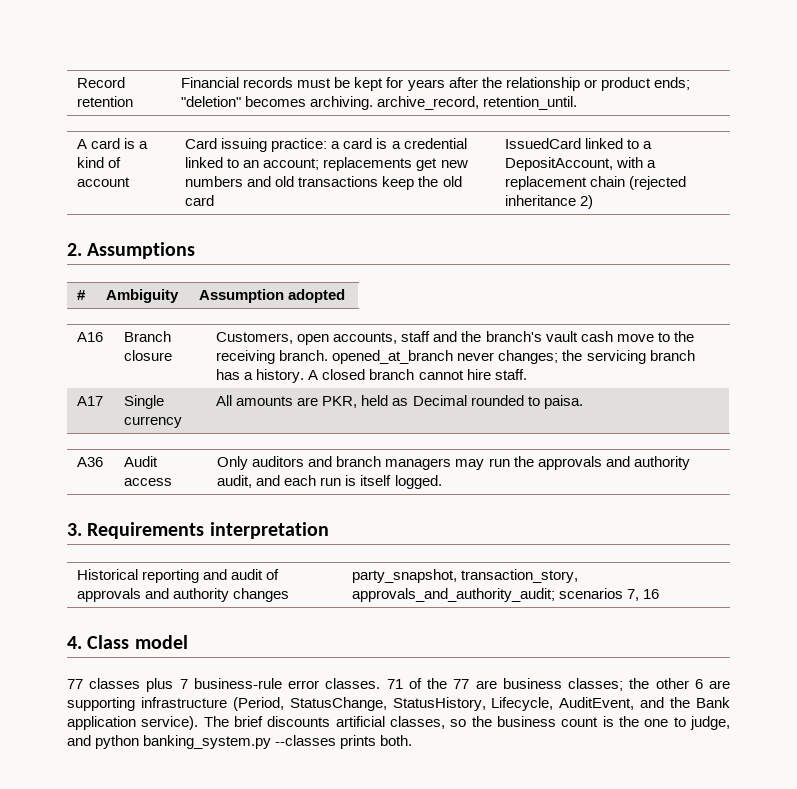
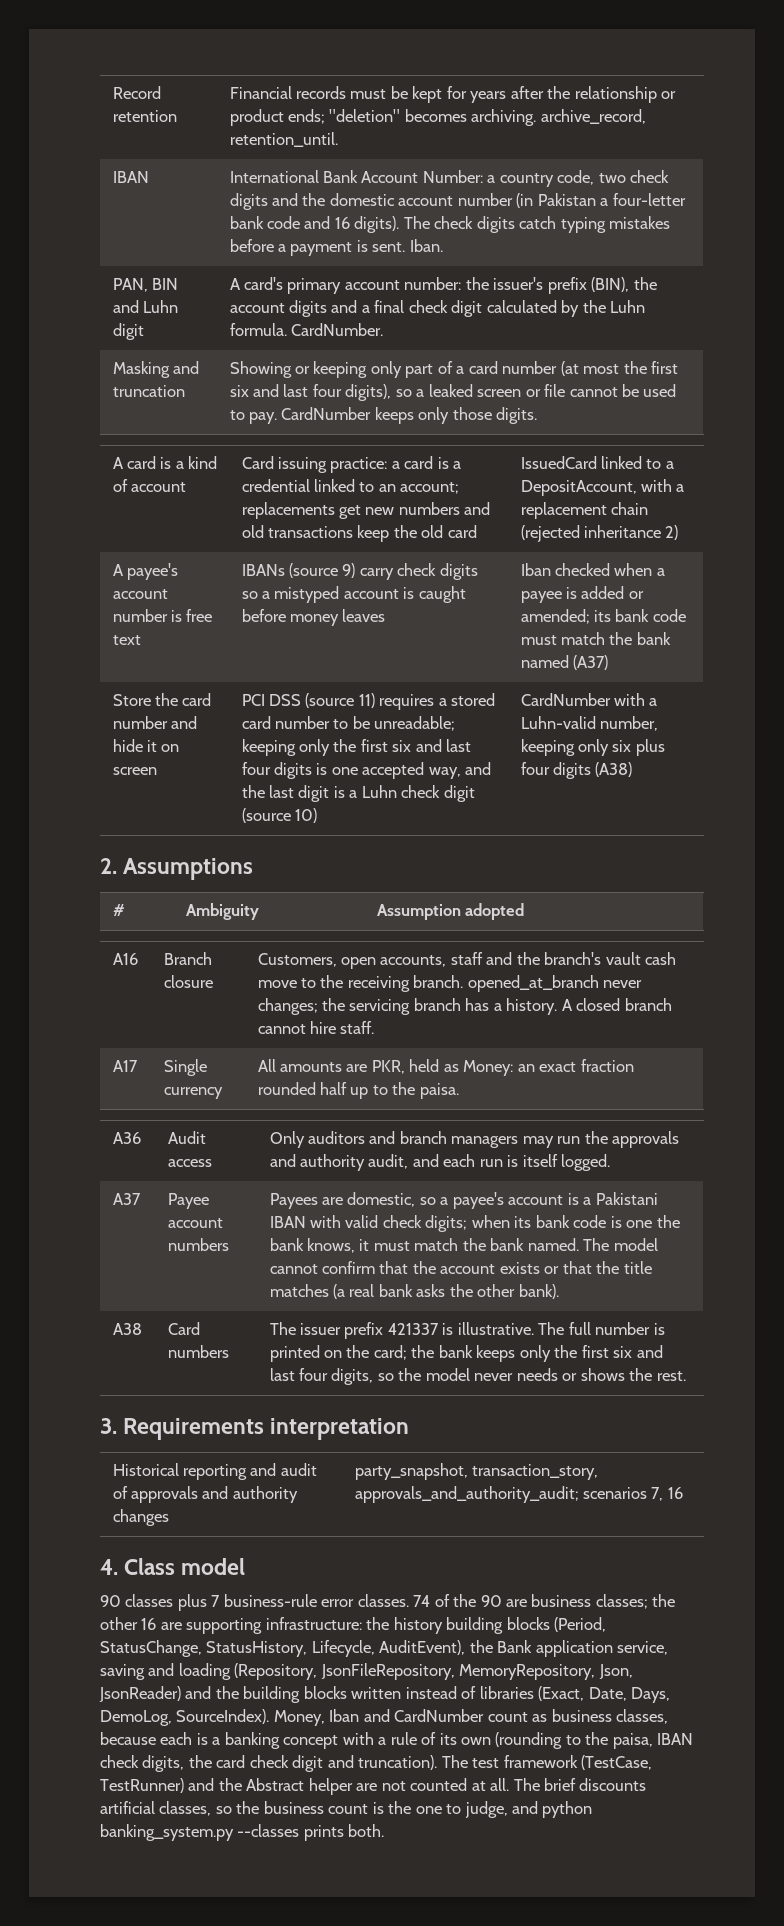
+ IBAN | International Bank Account Number: a country code, two check digits and the domestic account number (in Pakistan a four-letter bank code and 16 digits). The check digits catch typing mistakes before a payment is sent. Iban.
+ PAN, BIN and Luhn digit | A card's primary account number: the issuer's prefix (BIN), the account digits and a final check digit calculated by the Luhn formula. CardNumber.
+ Masking and truncation | Showing or keeping only part of a card number (at most the first six and last four digits), so a leaked screen or file cannot be used to pay. CardNumber keeps only those digits.
+ A payee's account number is free text | IBANs (source 9) carry check digits so a mistyped account is caught before money leaves | Iban checked when a payee is added or amended; its bank code must match the bank named (A37)
+ Store the card number and hide it on screen | PCI DSS (source 11) requires a stored card number to be unreadable; keeping only the first six and last four digits is one accepted way, and the last digit is a Luhn check digit (source 10) | CardNumber with a Luhn-valid number, keeping only six plus four digits (A38)
- A17 | Single currency | All amounts are PKR, held as Decimal rounded to paisa.
+ A17 | Single currency | All amounts are PKR, held as Money: an exact fraction rounded half up to the paisa.
+ A37 | Payee account numbers | Payees are domestic, so a payee's account is a Pakistani IBAN with valid check digits; when its bank code is one the bank knows, it must match the bank named. The model cannot confirm that the account exists or that the title matches (a real bank asks the other bank).
+ A38 | Card numbers | The issuer prefix 421337 is illustrative. The full number is printed on the card; the bank keeps only the first six and last four digits, so the model never needs or shows the rest.
- 77 classes plus 7 business-rule error classes.
+ 90 classes plus 7 business-rule error classes.
- 71 of the 77 are business classes; the other 6 are supporting infrastructure (Period, StatusChange, StatusHistory, Lifecycle, AuditEvent, and the Bank application service).
+ 74 of the 90 are business classes; the other 16 are supporting infrastructure: the history building blocks (Period, StatusChange, StatusHistory, Lifecycle, AuditEvent), the Bank application service, saving and loading (Repository, JsonFileRepository, MemoryRepository, Json, JsonReader) and the building blocks written instead of libraries (Exact, Date, Days, DemoLog, SourceIndex). Money, Iban and CardNumber count as business classes, because each is a banking concept with a rule of its own (rounding to the paisa, IBAN check digits, the card check digit and truncation). The test framework (TestCase, TestRunner) and the Abstract helper are not counted at all.

